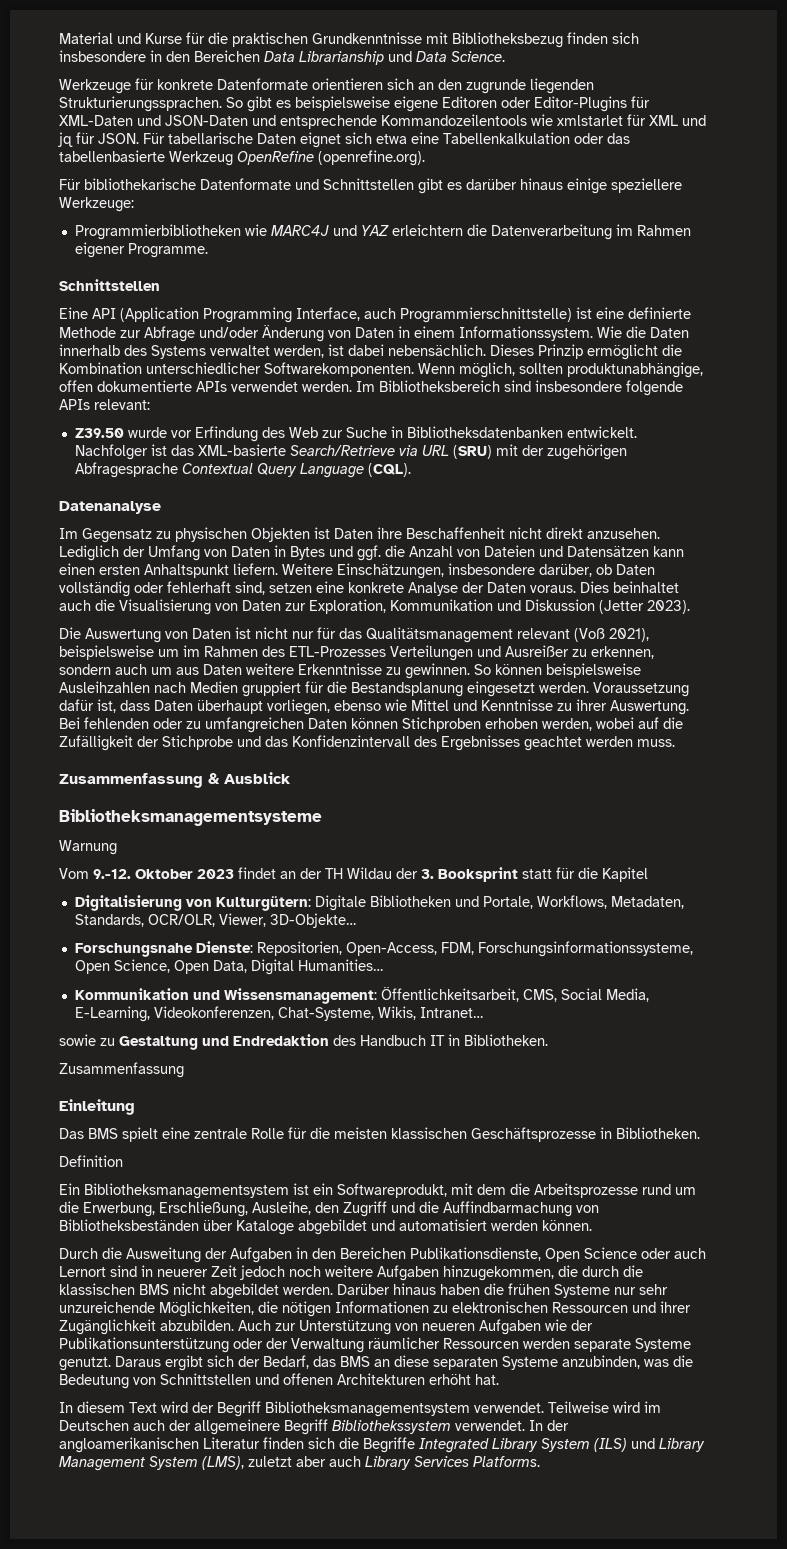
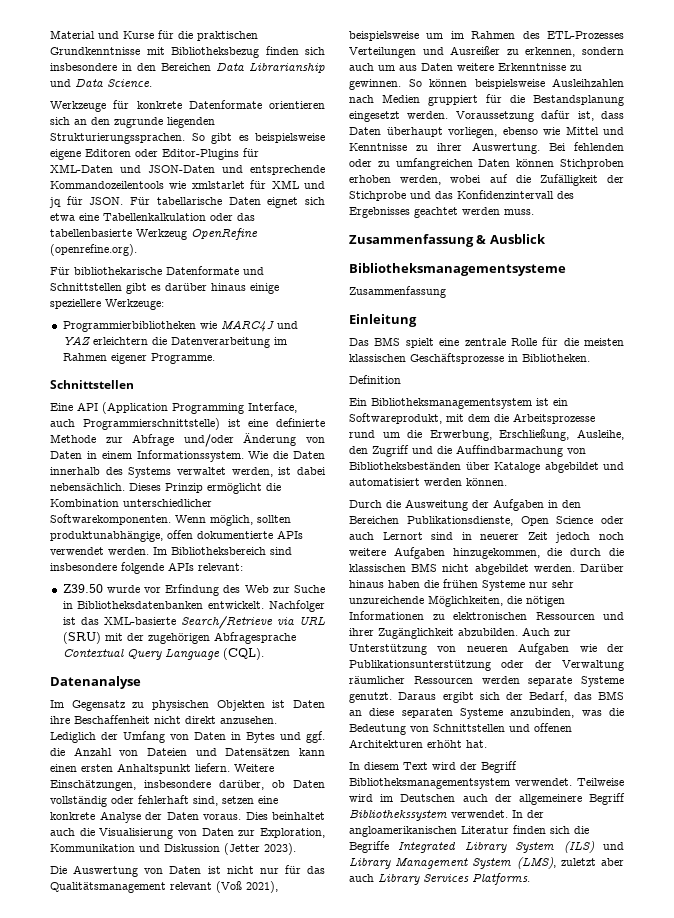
- Warnung
- Vom 9.-12. Oktober 2023 findet an der TH Wildau der 3. Booksprint statt für die Kapitel
- Digitalisierung von Kulturgütern: Digitale Bibliotheken und Portale, Workflows, Metadaten, Standards, OCR/OLR, Viewer, 3D-Objekte…
- Forschungsnahe Dienste: Repositorien, Open-Access, FDM, Forschungsinformationssysteme, Open Science, Open Data, Digital Humanities…
- Kommunikation und Wissensmanagement: Öffentlichkeitsarbeit, CMS, Social Media, E-Learning, Videokonferenzen, Chat-Systeme, Wikis, Intranet…
- sowie zu Gestaltung und Endredaktion des Handbuch IT in Bibliotheken.

